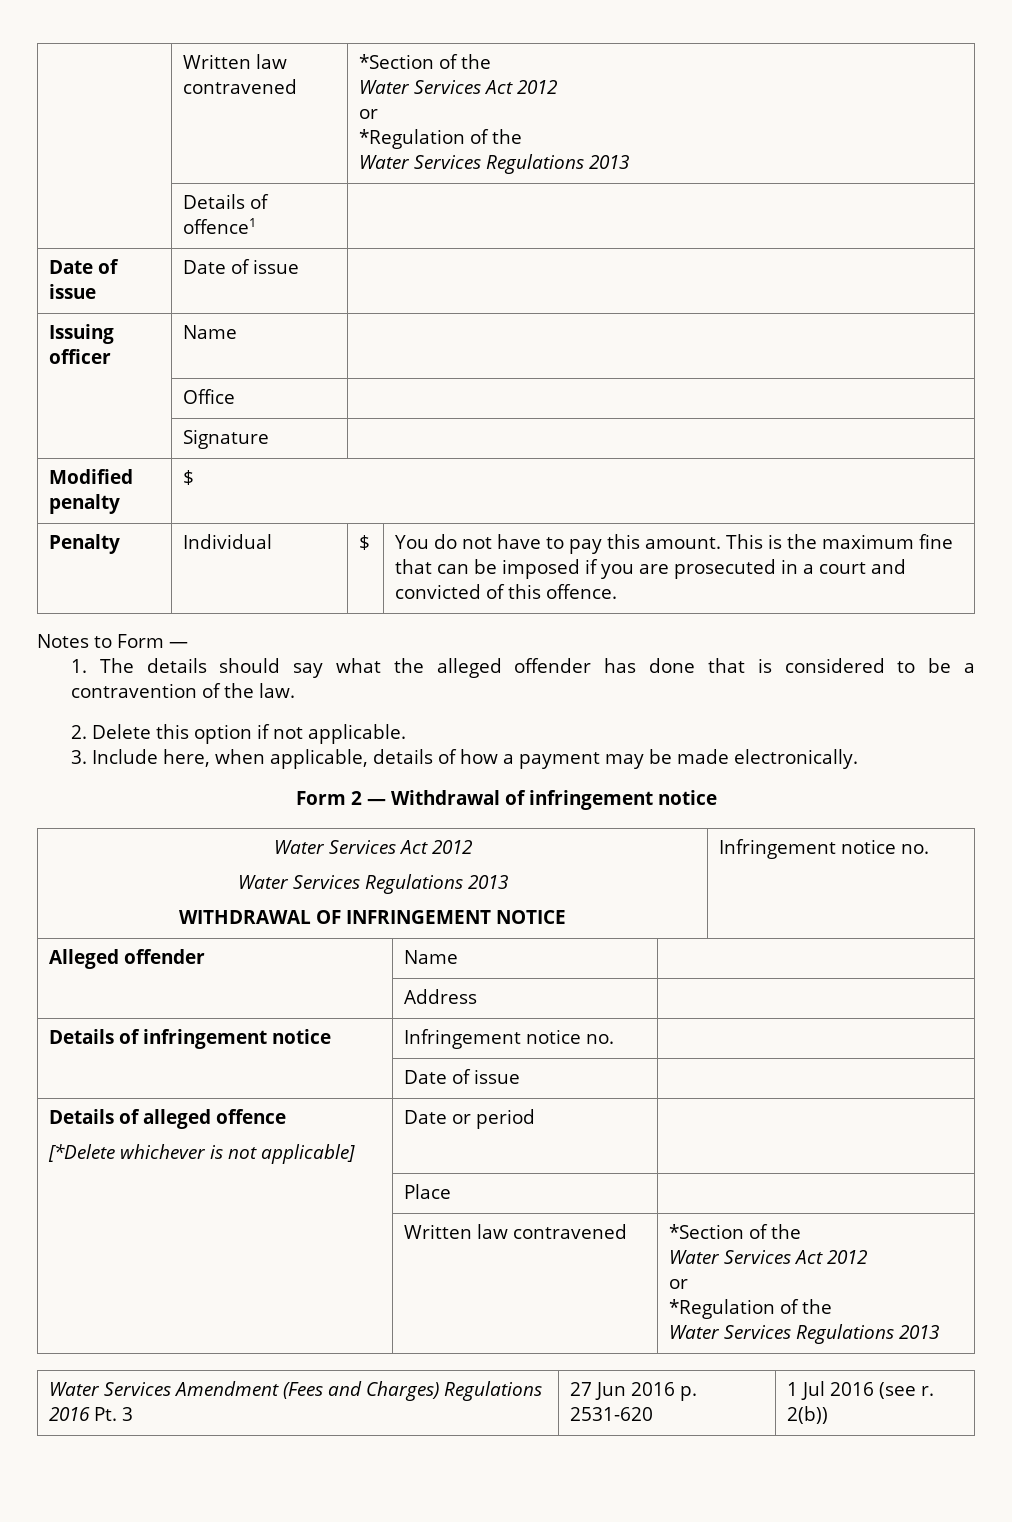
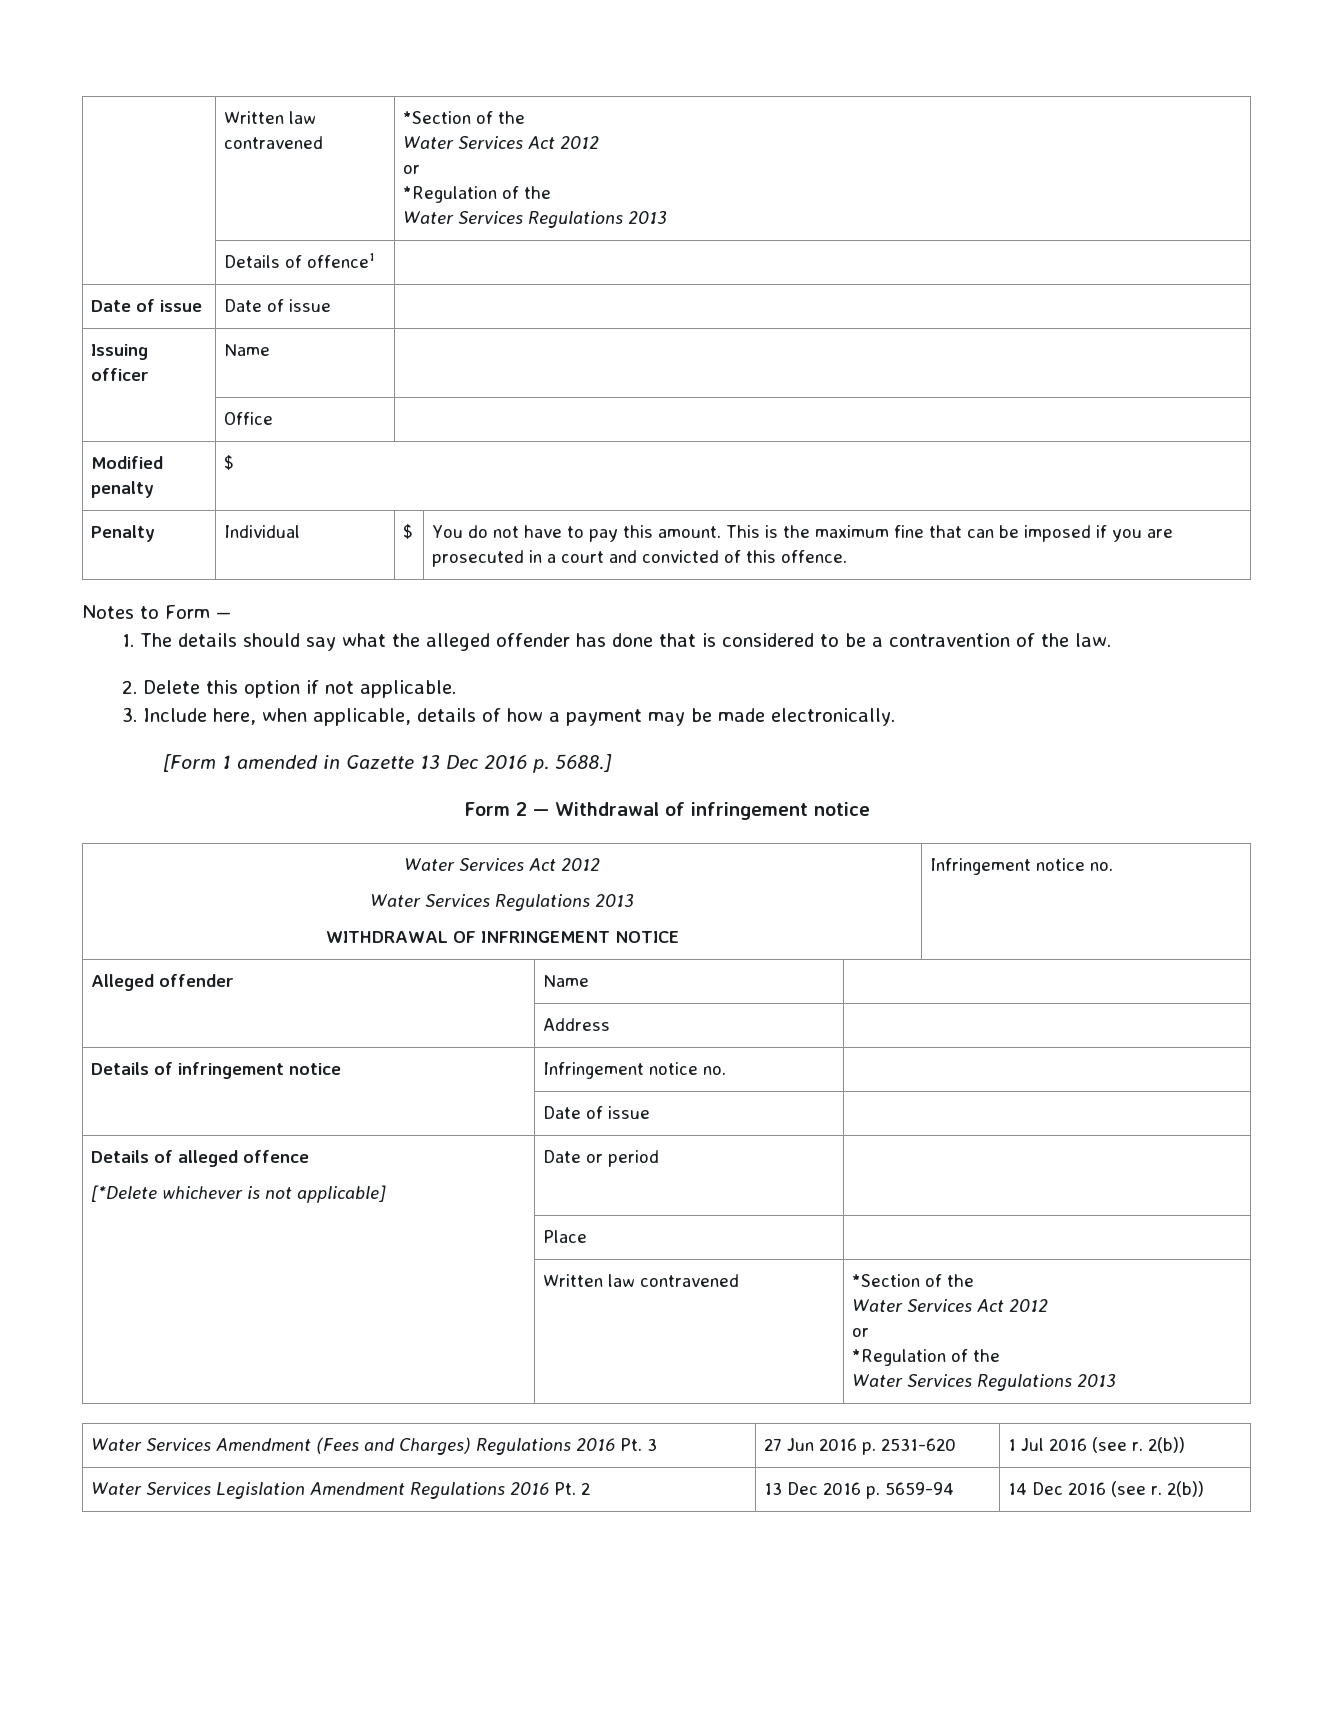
- | Signature |
+ [Form 1 amended in Gazette 13 Dec 2016 p. 5688.]
+ Water Services Legislation Amendment Regulations 2016 Pt. 2 | 13 Dec 2016 p. 5659-94 | 14 Dec 2016 (see r. 2(b))

